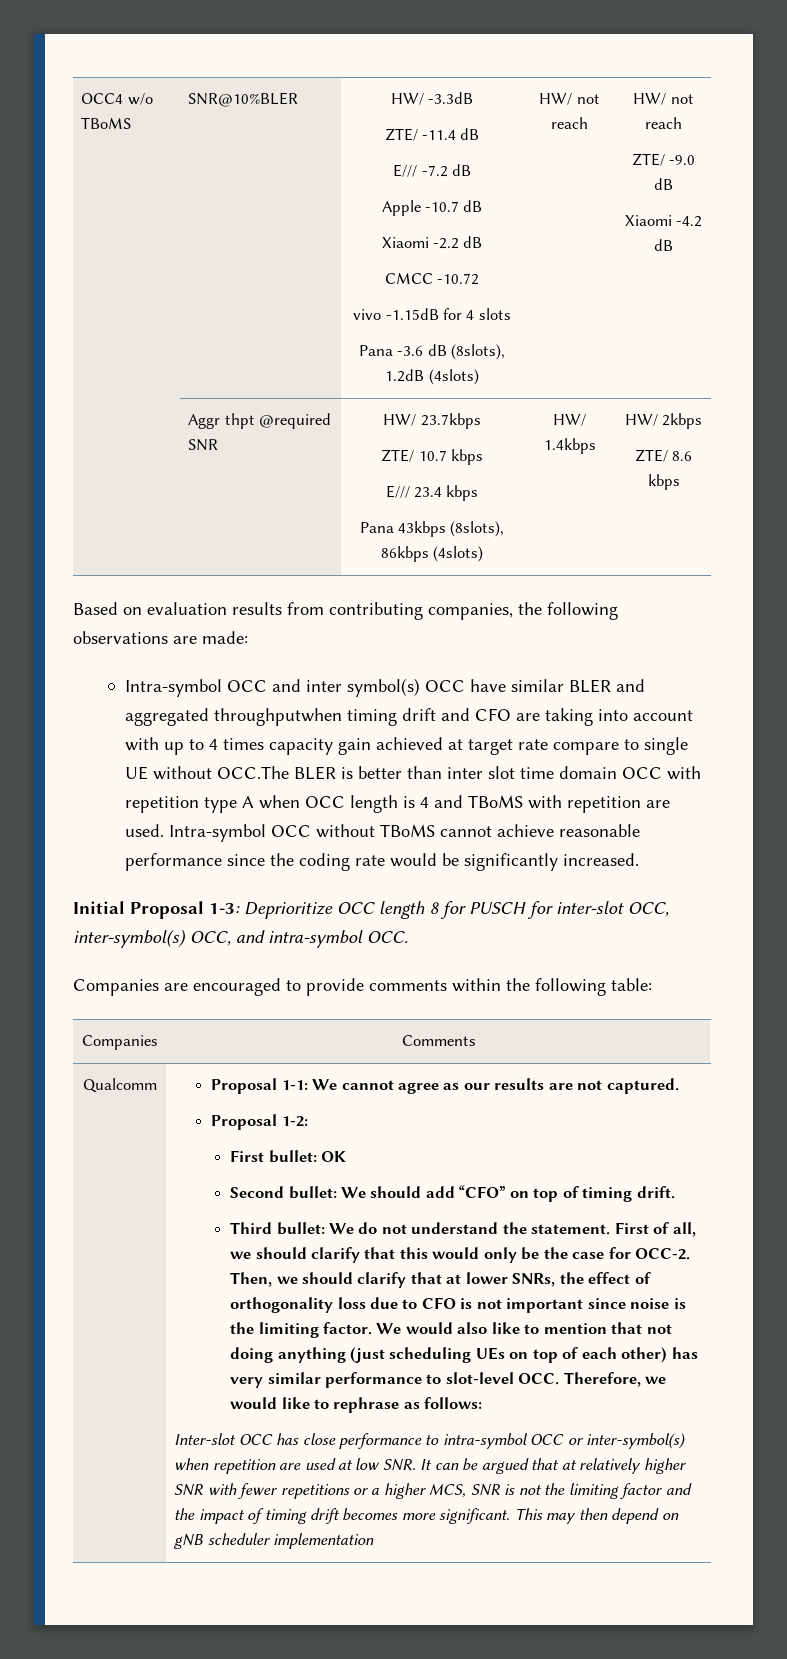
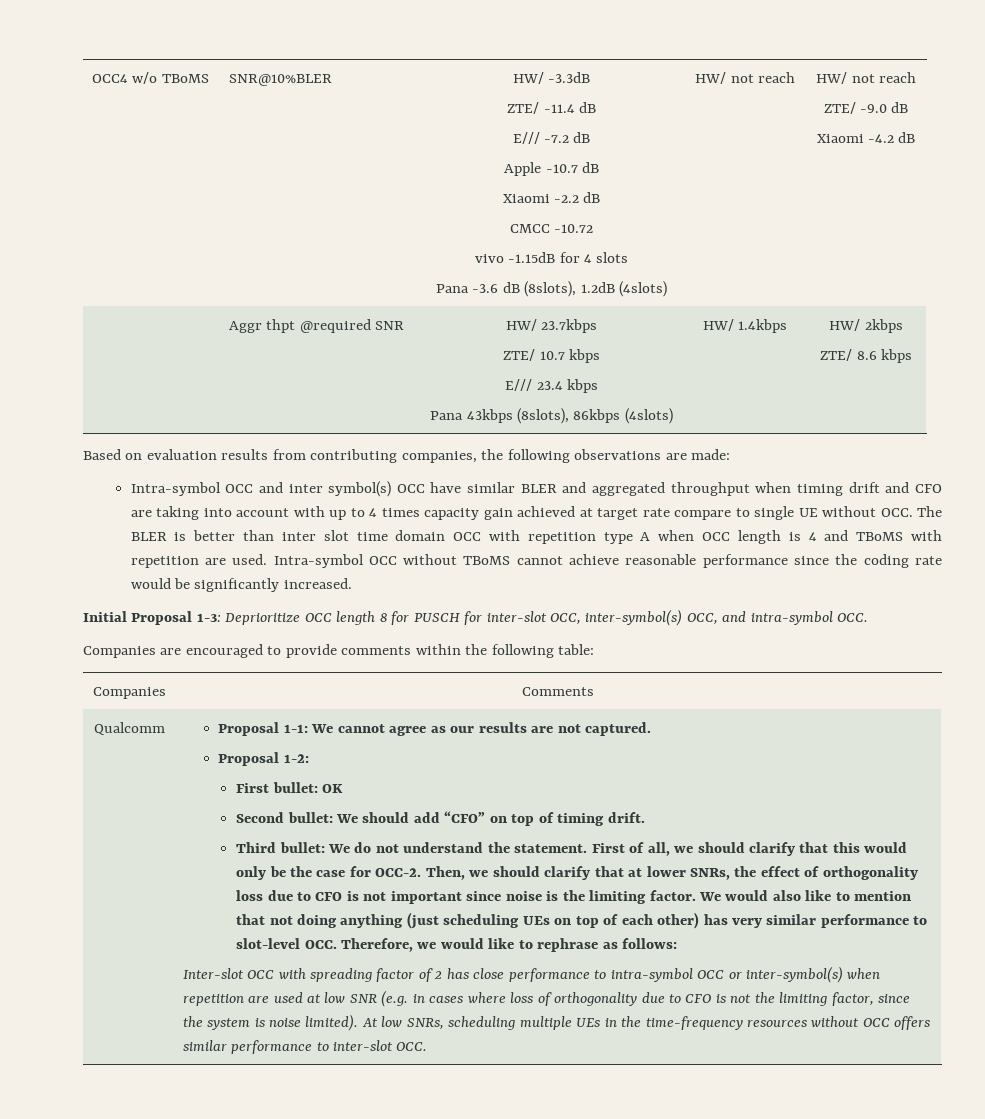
- Intra-symbol OCC and inter symbol(s) OCC have similar BLER and aggregated throughputwhen timing drift and CFO are taking into account with up to 4 times capacity gain achieved at target rate compare to single UE without OCC.The BLER is better than inter slot time domain OCC with repetition type A when OCC length is 4 and TBoMS with repetition are used.
+ Intra-symbol OCC and inter symbol(s) OCC have similar BLER and aggregated throughput when timing drift and CFO are taking into account with up to 4 times capacity gain achieved at target rate compare to single UE without OCC. The BLER is better than inter slot time domain OCC with repetition type A when OCC length is 4 and TBoMS with repetition are used.
- Inter-slot OCC has close performance to intra-symbol OCC or inter-symbol(s) when repetition are used at low SNR. It can be argued that at relatively higher SNR with fewer repetitions or a higher MCS, SNR is not the limiting factor and the impact of timing drift becomes more significant. This may then depend on gNB scheduler implementation
+ Inter-slot OCC with spreading factor of 2 has close performance to intra-symbol OCC or inter-symbol(s) when repetition are used at low SNR (e.g. in cases where loss of orthogonality due to CFO is not the limiting factor, since the system is noise limited). At low SNRs, scheduling multiple UEs in the time-frequency resources without OCC offers similar performance to inter-slot OCC.

